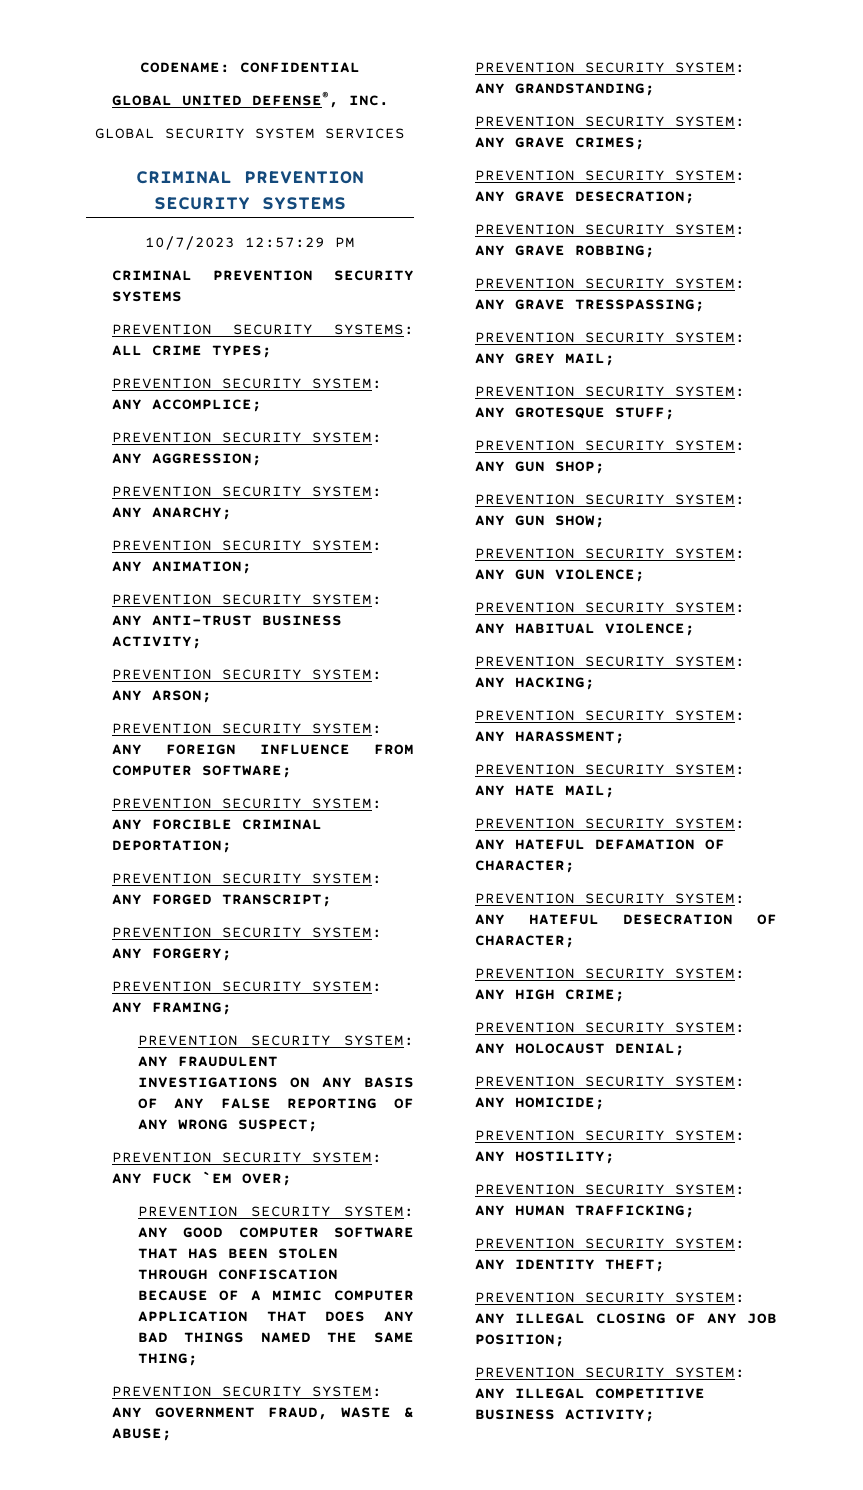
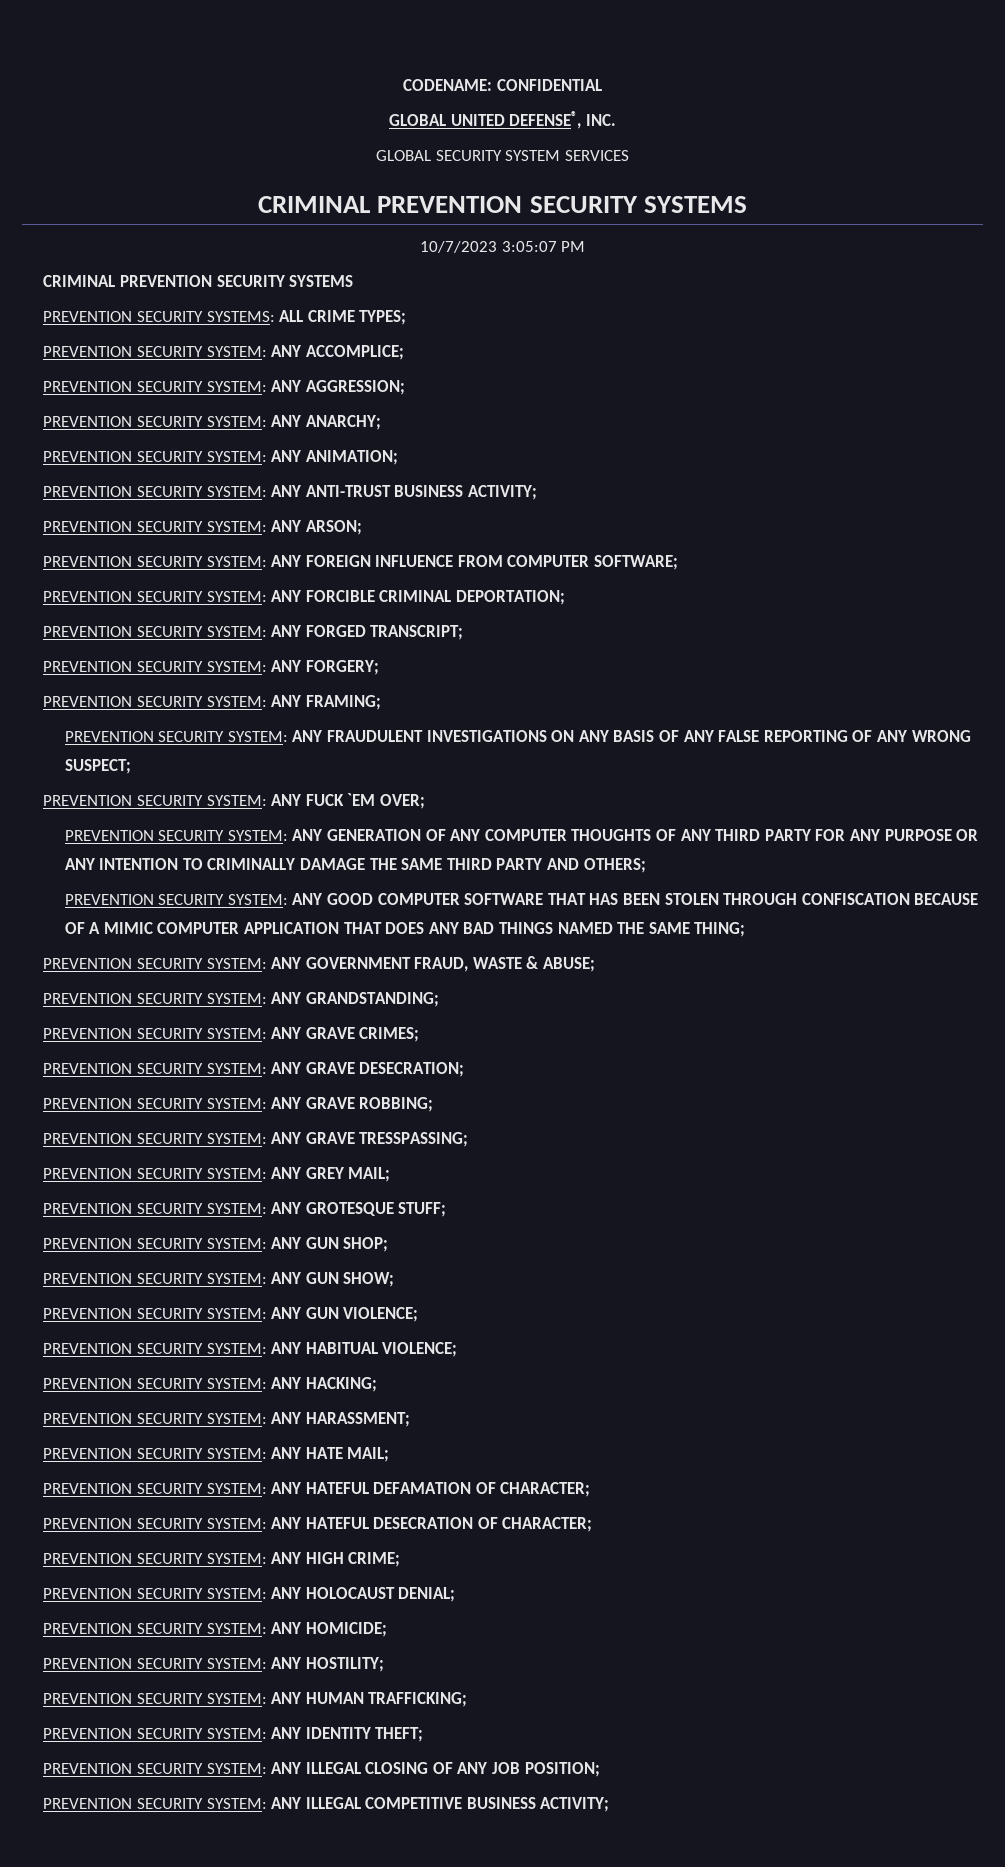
- 10/7/2023 12:57:29 PM
+ 10/7/2023 3:05:07 PM
+ PREVENTION SECURITY SYSTEM: ANY GENERATION OF ANY COMPUTER THOUGHTS OF ANY THIRD PARTY FOR ANY PURPOSE OR ANY INTENTION TO CRIMINALLY DAMAGE THE SAME THIRD PARTY AND OTHERS;

